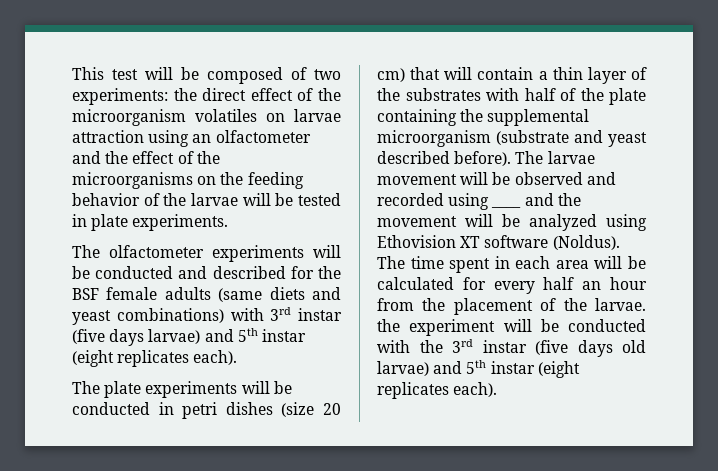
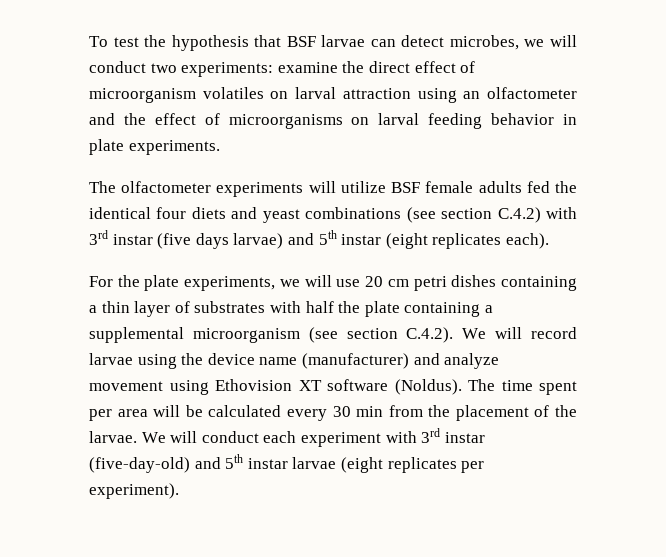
- This test will be composed of two experiments: the direct effect of the microorganism volatiles on larvae attraction using an olfactometer and the effect of the microorganisms on the feeding behavior of the larvae will be tested in plate experiments.
+ To test the hypothesis that BSF larvae can detect microbes, we will conduct two experiments: examine the direct effect of microorganism volatiles on larval attraction using an olfactometer and the effect of microorganisms on larval feeding behavior in plate experiments.
- The olfactometer experiments will be conducted and described for the BSF female adults (same diets and yeast combinations) with 3rd instar (five days larvae) and 5th instar (eight replicates each).
+ The olfactometer experiments will utilize BSF female adults fed the identical four diets and yeast combinations (see section C.4.2) with 3rd instar (five days larvae) and 5th instar (eight replicates each).
- The plate experiments will be conducted in petri dishes (size 20 cm) that will contain a thin layer of the substrates with half of the plate containing the supplemental microorganism (substrate and yeast described before). The larvae movement will be observed and recorded using ____ and the movement will be analyzed using Ethovision XT software (Noldus).
+ For the plate experiments, we will use 20 cm petri dishes containing a thin layer of substrates with half the plate containing a supplemental microorganism (see section C.4.2). We will record larvae using the device name (manufacturer) and analyze movement using Ethovision XT software (Noldus).
- The time spent in each area will be calculated for every half an hour from the placement of the larvae. the experiment will be conducted with the 3rd instar (five days old larvae) and 5th instar (eight replicates each).
+ The time spent per area will be calculated every 30 min from the placement of the larvae. We will conduct each experiment with 3rd instar (five-day-old) and 5th instar larvae (eight replicates per experiment).

